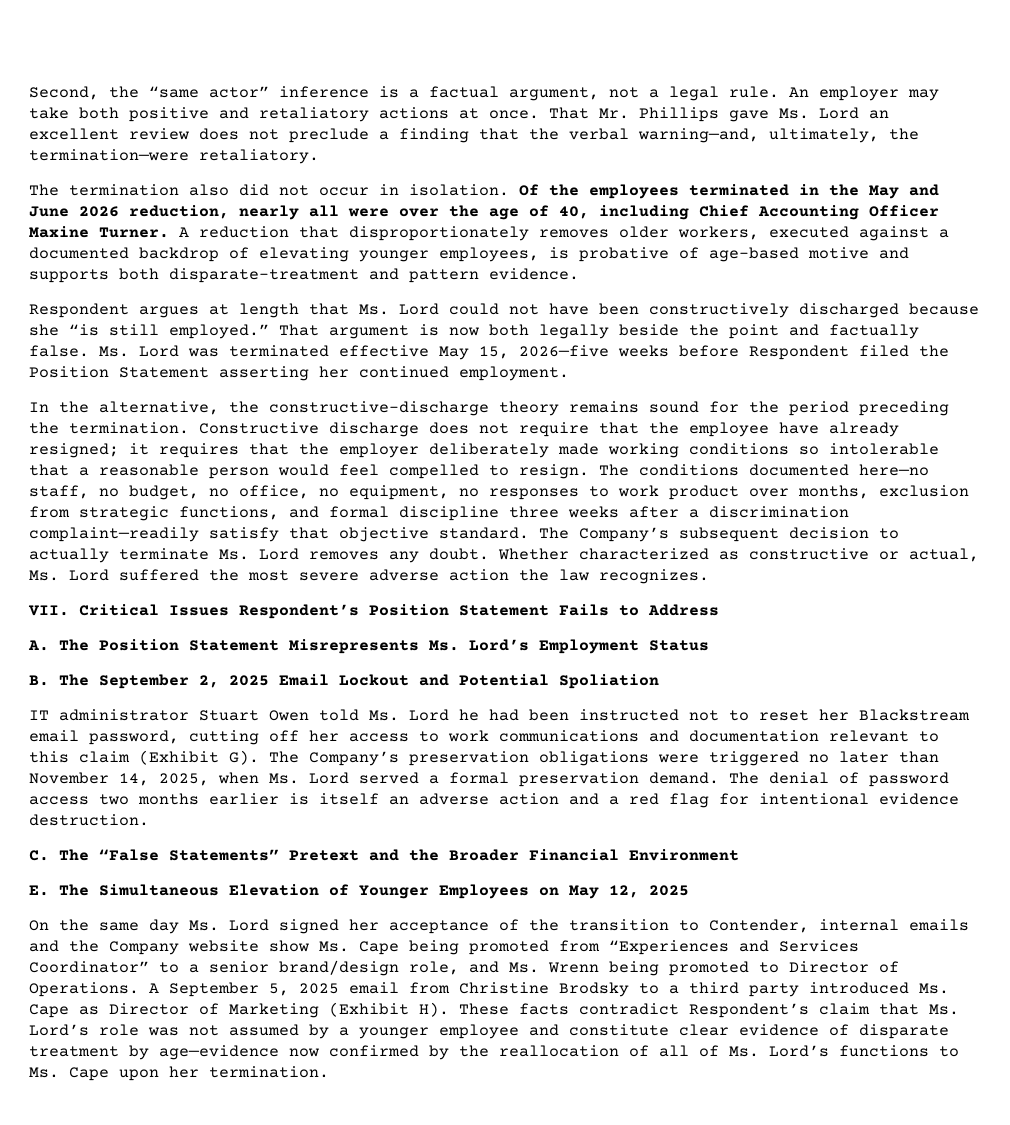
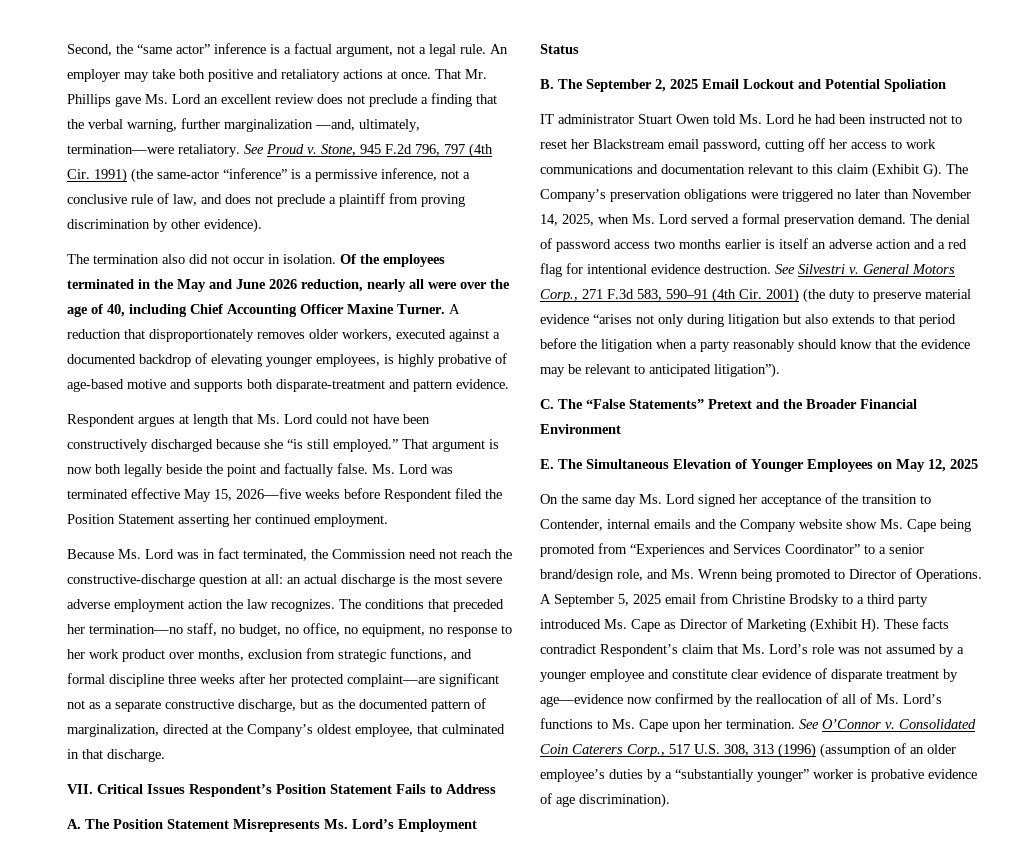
- That Mr. Phillips gave Ms. Lord an excellent review does not preclude a finding that the verbal warning—and, ultimately, the termination—were retaliatory.
+ That Mr. Phillips gave Ms. Lord an excellent review does not preclude a finding that the verbal warning, further marginalization —and, ultimately, termination—were retaliatory. See Proud v. Stone, 945 F.2d 796, 797 (4th Cir. 1991) (the same-actor “inference” is a permissive inference, not a conclusive rule of law, and does not preclude a plaintiff from proving discrimination by other evidence).
- A reduction that disproportionately removes older workers, executed against a documented backdrop of elevating younger employees, is probative of age-based motive and supports both disparate-treatment and pattern evidence.
+ A reduction that disproportionately removes older workers, executed against a documented backdrop of elevating younger employees, is highly probative of age-based motive and supports both disparate-treatment and pattern evidence.
- In the alternative, the constructive-discharge theory remains sound for the period preceding the termination. Constructive discharge does not require that the employee have already resigned; it requires that the employer deliberately made working conditions so intolerable that a reasonable person would feel compelled to resign. The conditions documented here—no staff, no budget, no office, no equipment, no responses to work product over months, exclusion from strategic functions, and formal discipline three weeks after a discrimination complaint—readily satisfy that objective standard. The Company’s subsequent decision to actually terminate Ms. Lord removes any doubt. Whether characterized as constructive or actual, Ms. Lord suffered the most severe adverse action the law recognizes.
+ Because Ms. Lord was in fact terminated, the Commission need not reach the constructive-discharge question at all: an actual discharge is the most severe adverse employment action the law recognizes. The conditions that preceded her termination—no staff, no budget, no office, no equipment, no response to her work product over months, exclusion from strategic functions, and formal discipline three weeks after her protected complaint—are significant not as a separate constructive discharge, but as the documented pattern of marginalization, directed at the Company’s oldest employee, that culminated in that discharge.
+ See Silvestri v. General Motors Corp., 271 F.3d 583, 590–91 (4th Cir. 2001) (the duty to preserve material evidence “arises not only during litigation but also extends to that period before the litigation when a party reasonably should know that the evidence may be relevant to anticipated litigation”).
+ See O’Connor v. Consolidated Coin Caterers Corp., 517 U.S. 308, 313 (1996) (assumption of an older employee’s duties by a “substantially younger” worker is probative evidence of age discrimination).

